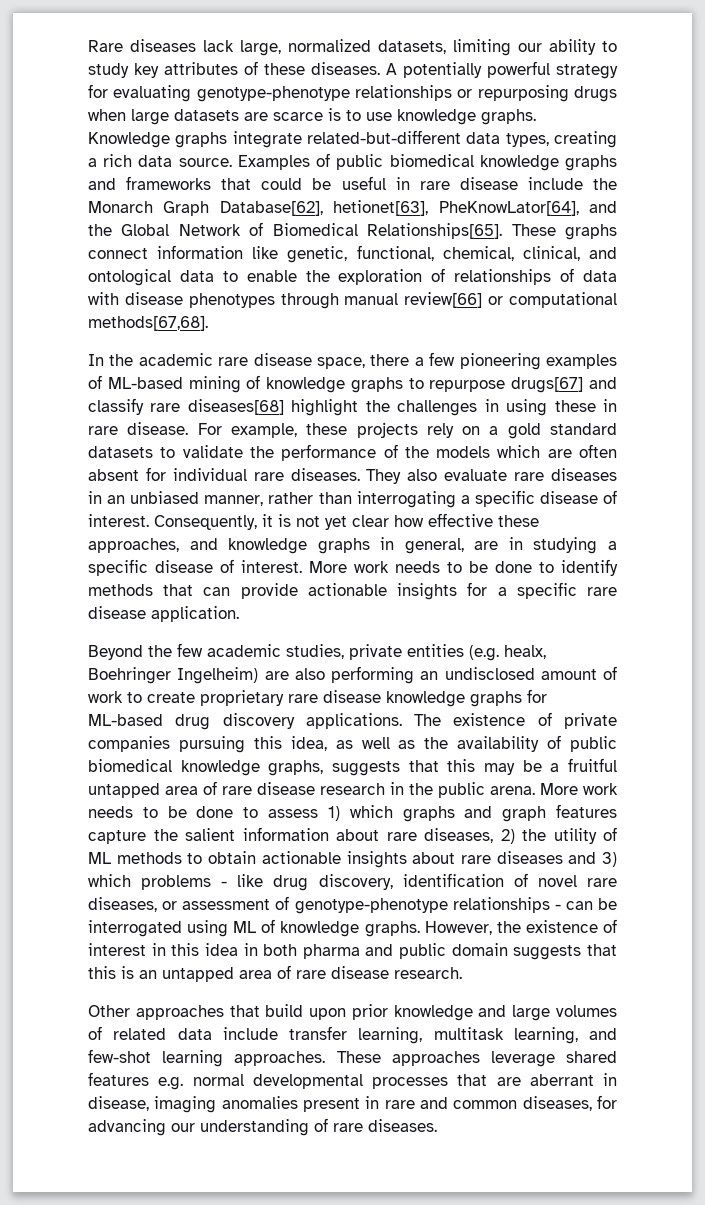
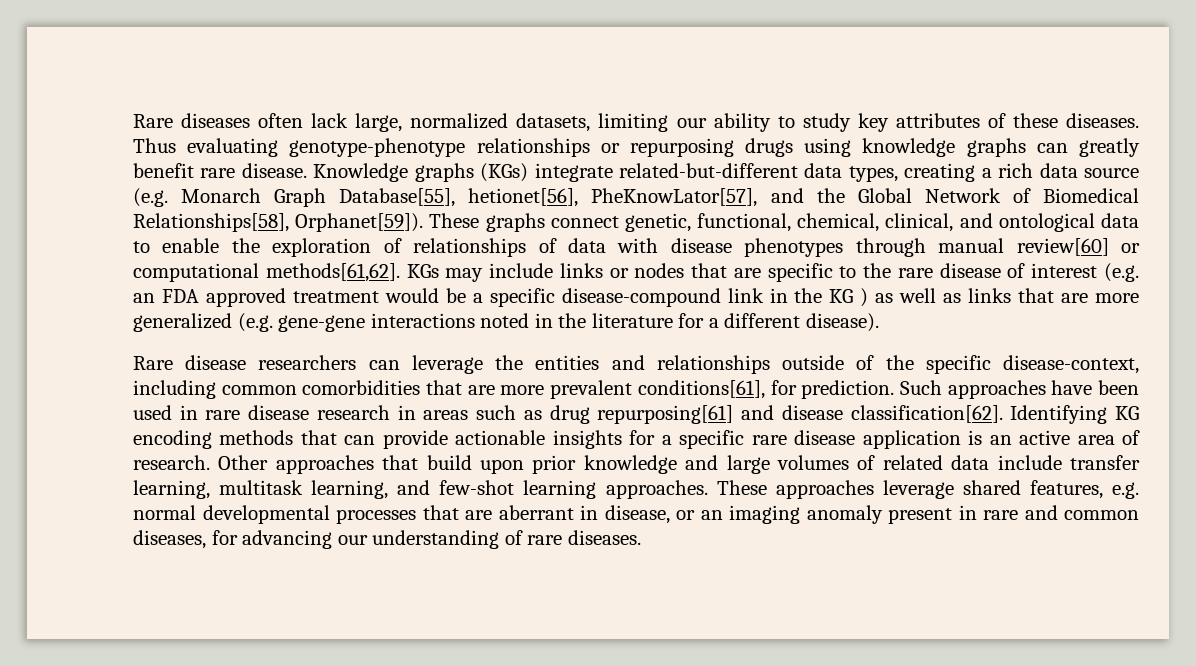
- Rare diseases lack large, normalized datasets, limiting our ability to study key attributes of these diseases.
+ Rare diseases often lack large, normalized datasets, limiting our ability to study key attributes of these diseases.
- A potentially powerful strategy for evaluating genotype-phenotype relationships or repurposing drugs when large datasets are scarce is to use knowledge graphs.
+ Thus evaluating genotype-phenotype relationships or repurposing drugs using knowledge graphs can greatly benefit rare disease.
- Knowledge graphs integrate related-but-different data types, creating a rich data source. Examples of public biomedical knowledge graphs and frameworks that could be useful in rare disease include the Monarch Graph Database[62], hetionet[63], PheKnowLator[64], and the Global Network of Biomedical Relationships[65].
+ Knowledge graphs (KGs) integrate related-but-different data types, creating a rich data source (e.g. Monarch Graph Database[55], hetionet[56], PheKnowLator[57], and the Global Network of Biomedical Relationships[58], Orphanet[59]).
- These graphs connect information like genetic, functional, chemical, clinical, and ontological data to enable the exploration of relationships of data with disease phenotypes through manual review[66] or computational methods[67,68].
- In the academic rare disease space, there a few pioneering examples of ML-based mining of knowledge graphs to repurpose drugs[67] and classify rare diseases[68] highlight the challenges in using these in rare disease. For example, these projects rely on a gold standard datasets to validate the performance of the models which are often absent for individual rare diseases. They also evaluate rare diseases in an unbiased manner, rather than interrogating a specific disease of interest. Consequently, it is not yet clear how effective these approaches, and knowledge graphs in general, are in studying a specific disease of interest. More work needs to be done to identify methods that can provide actionable insights for a specific rare disease application.
- Beyond the few academic studies, private entities (e.g. healx, Boehringer Ingelheim) are also performing an undisclosed amount of work to create proprietary rare disease knowledge graphs for ML-based drug discovery applications. The existence of private companies pursuing this idea, as well as the availability of public biomedical knowledge graphs, suggests that this may be a fruitful untapped area of rare disease research in the public arena. More work needs to be done to assess 1) which graphs and graph features capture the salient information about rare diseases, 2) the utility of ML methods to obtain actionable insights about rare diseases and 3) which problems - like drug discovery, identification of novel rare diseases, or assessment of genotype-phenotype relationships - can be interrogated using ML of knowledge graphs. However, the existence of interest in this idea in both pharma and public domain suggests that this is an untapped area of rare disease research.
- Other approaches that build upon prior knowledge and large volumes of related data include transfer learning, multitask learning, and few-shot learning approaches.
+ These graphs connect genetic, functional, chemical, clinical, and ontological data to enable the exploration of relationships of data with disease phenotypes through manual review[60] or computational methods[61,62]. KGs may include links or nodes that are specific to the rare disease of interest (e.g. an FDA approved treatment would be a specific disease-compound link in the KG ) as well as links that are more generalized (e.g. gene-gene interactions noted in the literature for a different disease).
+ Rare disease researchers can leverage the entities and relationships outside of the specific disease-context, including common comorbidities that are more prevalent conditions[61], for prediction. Such approaches have been used in rare disease research in areas such as drug repurposing[61] and disease classification[62]. Identifying KG encoding methods that can provide actionable insights for a specific rare disease application is an active area of research. Other approaches that build upon prior knowledge and large volumes of related data include transfer learning, multitask learning, and few-shot learning approaches.
- These approaches leverage shared features e.g. normal developmental processes that are aberrant in disease, imaging anomalies present in rare and common diseases, for advancing our understanding of rare diseases.
+ These approaches leverage shared features, e.g. normal developmental processes that are aberrant in disease, or an imaging anomaly present in rare and common diseases, for advancing our understanding of rare diseases.

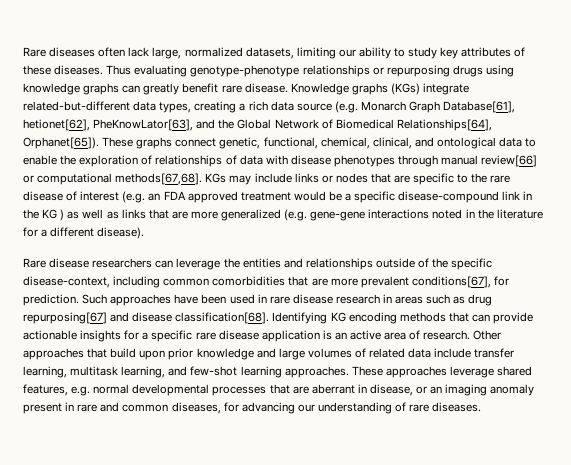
- Knowledge graphs (KGs) integrate related-but-different data types, creating a rich data source (e.g. Monarch Graph Database[55], hetionet[56], PheKnowLator[57], and the Global Network of Biomedical Relationships[58], Orphanet[59]).
+ Knowledge graphs (KGs) integrate related-but-different data types, creating a rich data source (e.g. Monarch Graph Database[61], hetionet[62], PheKnowLator[63], and the Global Network of Biomedical Relationships[64], Orphanet[65]).
- These graphs connect genetic, functional, chemical, clinical, and ontological data to enable the exploration of relationships of data with disease phenotypes through manual review[60] or computational methods[61,62].
+ These graphs connect genetic, functional, chemical, clinical, and ontological data to enable the exploration of relationships of data with disease phenotypes through manual review[66] or computational methods[67,68].
- Rare disease researchers can leverage the entities and relationships outside of the specific disease-context, including common comorbidities that are more prevalent conditions[61], for prediction.
+ Rare disease researchers can leverage the entities and relationships outside of the specific disease-context, including common comorbidities that are more prevalent conditions[67], for prediction.
- Such approaches have been used in rare disease research in areas such as drug repurposing[61] and disease classification[62].
+ Such approaches have been used in rare disease research in areas such as drug repurposing[67] and disease classification[68].

